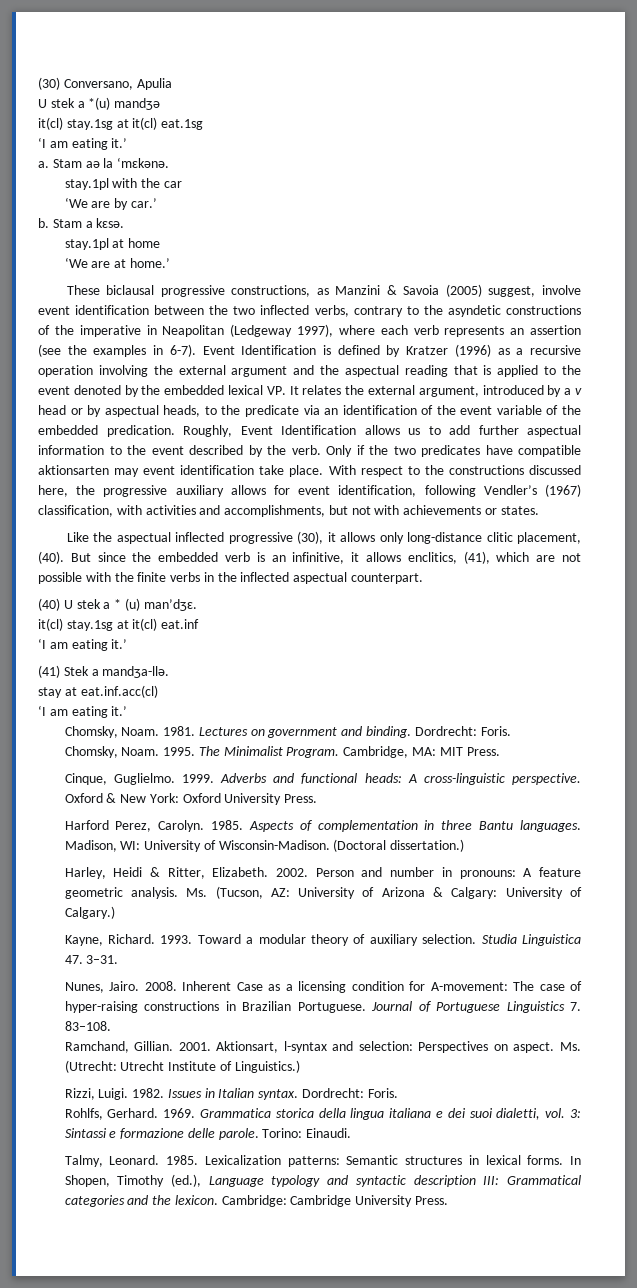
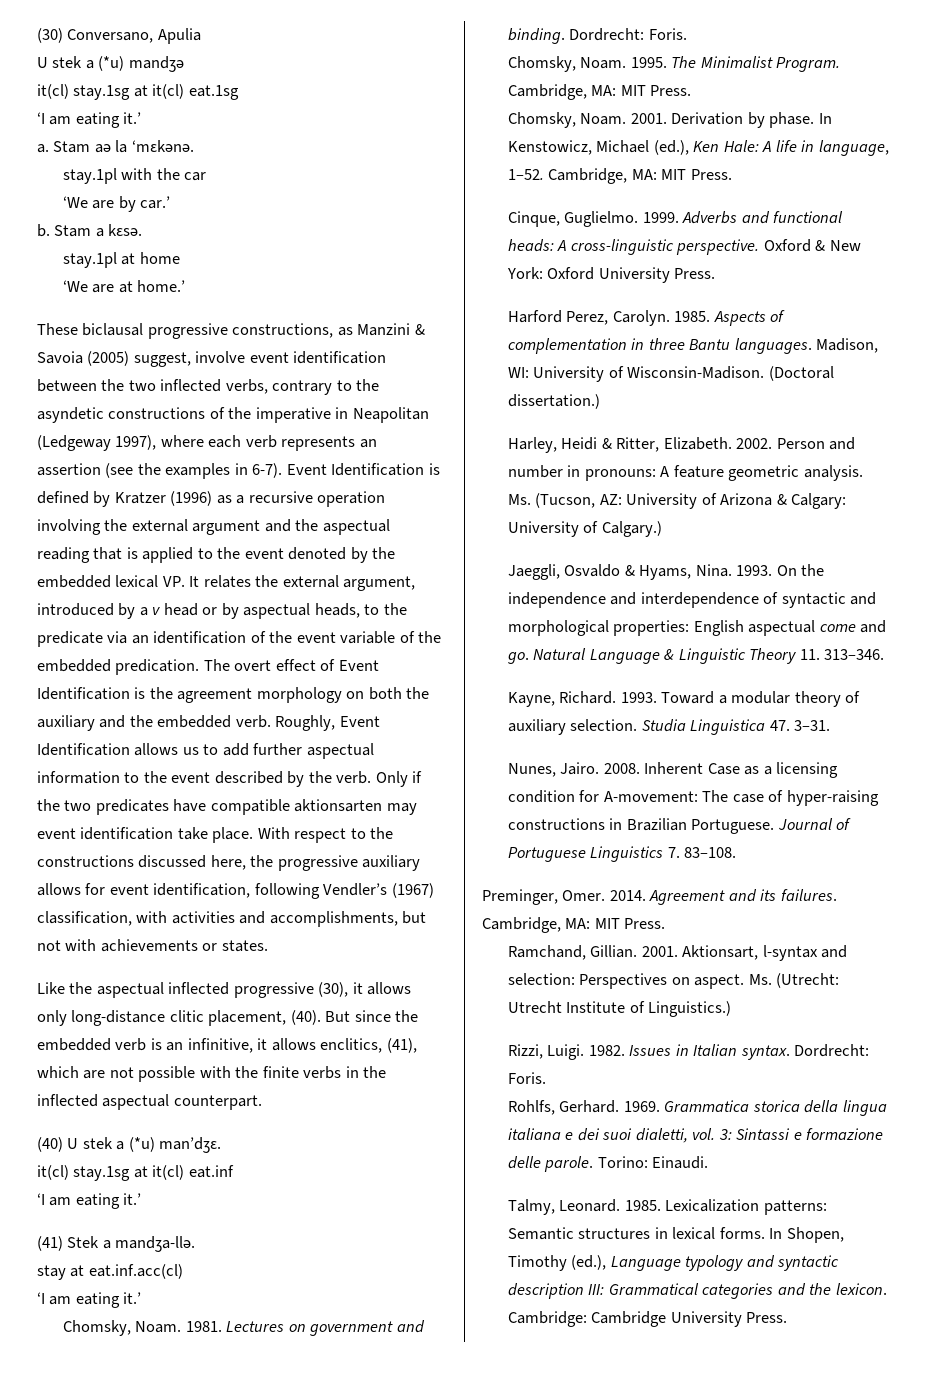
- U stek a *(u) mandʒə
+ U stek a (*u) mandʒə
+ The overt effect of Event Identification is the agreement morphology on both the auxiliary and the embedded verb.
- (40) U stek a * (u) man’dʒɛ.
+ (40) U stek a (*u) man’dʒɛ.
+ Chomsky, Noam. 2001. Derivation by phase. In Kenstowicz, Michael (ed.), Ken Hale: A life in language, 1–52. Cambridge, MA: MIT Press.
+ Jaeggli, Osvaldo & Hyams, Nina. 1993. On the independence and interdependence of syntactic and morphological properties: English aspectual come and go. Natural Language & Linguistic Theory 11. 313–346.
+ Preminger, Omer. 2014. Agreement and its failures. Cambridge, MA: MIT Press.

